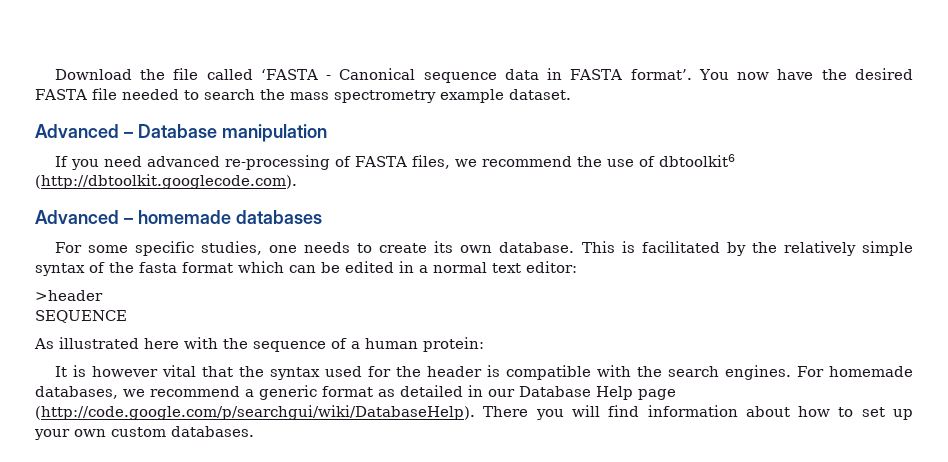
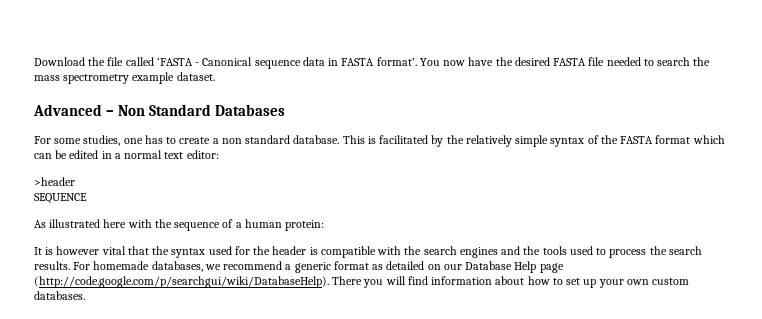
- Advanced – Database manipulation
- If you need advanced re-processing of FASTA files, we recommend the use of dbtoolkit6 (http://dbtoolkit.googlecode.com).
- Advanced – homemade databases
+ Advanced – Non Standard Databases
- For some specific studies, one needs to create its own database.
+ For some studies, one has to create a non standard database.
- This is facilitated by the relatively simple syntax of the fasta format which can be edited in a normal text editor:
+ This is facilitated by the relatively simple syntax of the FASTA format which can be edited in a normal text editor:
- It is however vital that the syntax used for the header is compatible with the search engines.
+ It is however vital that the syntax used for the header is compatible with the search engines and the tools used to process the search results.
- For homemade databases, we recommend a generic format as detailed in our Database Help page (http://code.google.com/p/searchgui/wiki/DatabaseHelp). There you will find information about how to set up your own custom databases.
+ For homemade databases, we recommend a generic format as detailed on our Database Help page (http://code.google.com/p/searchgui/wiki/DatabaseHelp). There you will find information about how to set up your own custom databases.

